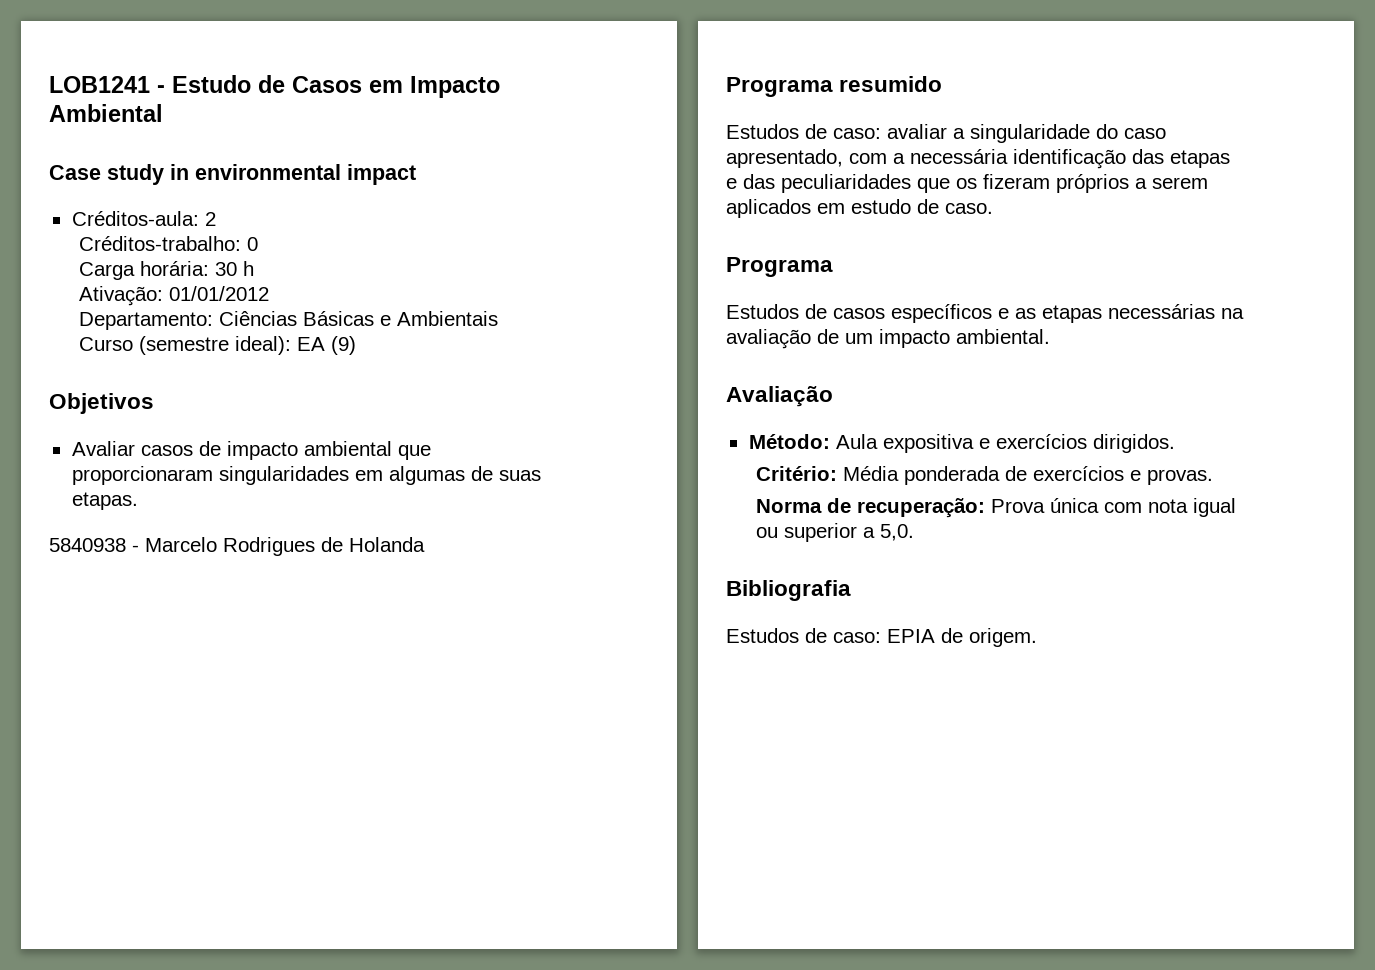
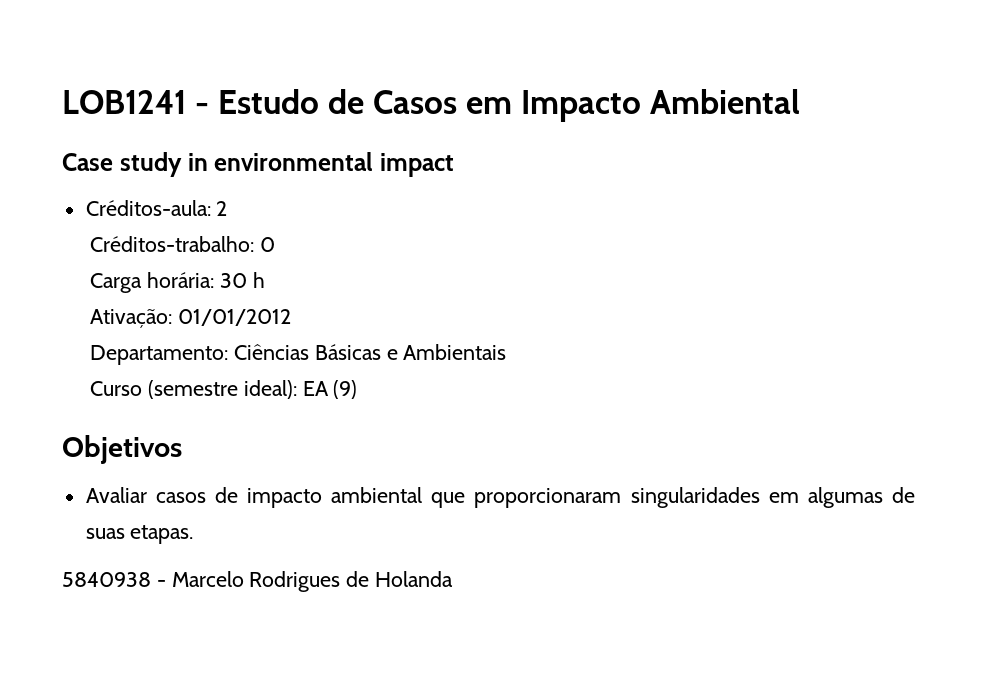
- Programa resumido
- Estudos de caso: avaliar a singularidade do caso apresentado, com a necessária identificação das etapas e das peculiaridades que os fizeram próprios a serem aplicados em estudo de caso.
- Programa
- Estudos de casos específicos e as etapas necessárias na avaliação de um impacto ambiental.
- Avaliação
- Método: Aula expositiva e exercícios dirigidos.
- Critério: Média ponderada de exercícios e provas.
- Norma de recuperação: Prova única com nota igual ou superior a 5,0.
- Bibliografia
- Estudos de caso: EPIA de origem.

